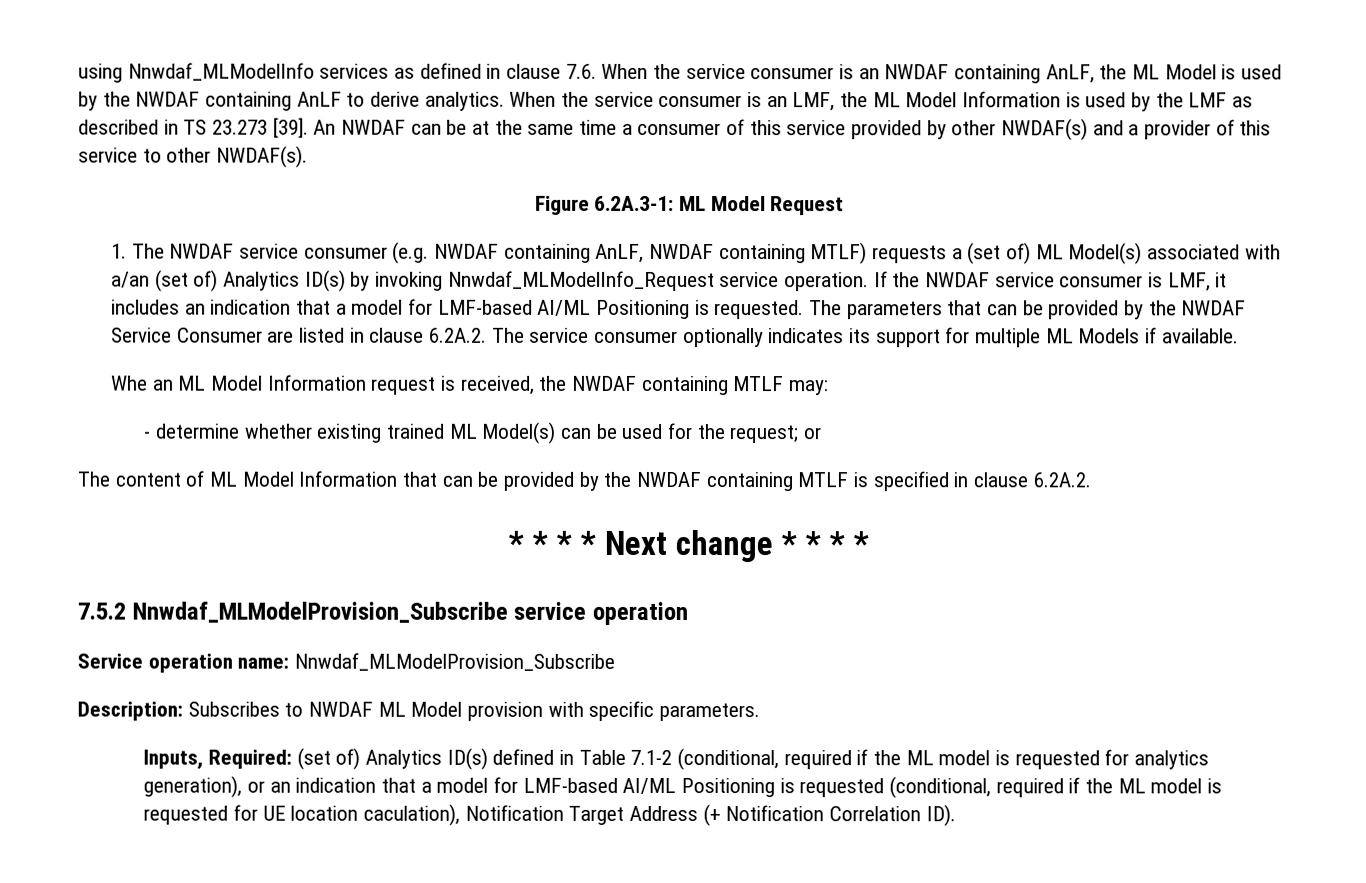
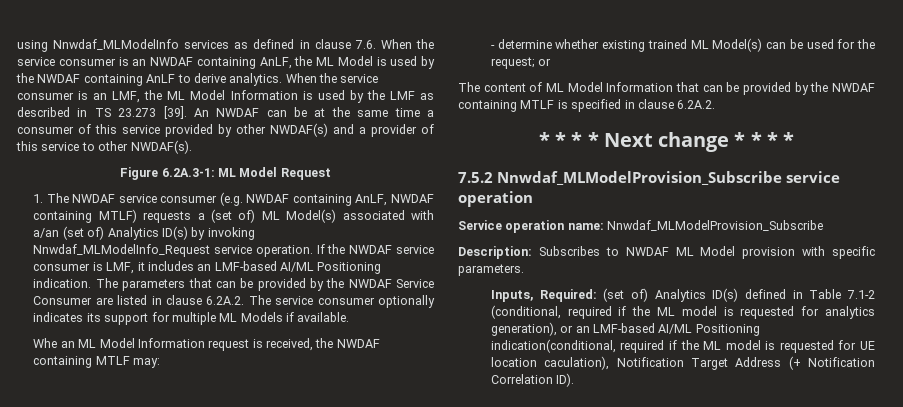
- If the NWDAF service consumer is LMF, it includes an indication that a model for LMF-based AI/ML Positioning is requested.
+ If the NWDAF service consumer is LMF, it includes an LMF-based AI/ML Positioning indication.
- Inputs, Required: (set of) Analytics ID(s) defined in Table 7.1-2 (conditional, required if the ML model is requested for analytics generation), or an indication that a model for LMF-based AI/ML Positioning is requested (conditional, required if the ML model is requested for UE location caculation), Notification Target Address (+ Notification Correlation ID).
+ Inputs, Required: (set of) Analytics ID(s) defined in Table 7.1-2 (conditional, required if the ML model is requested for analytics generation), or an LMF-based AI/ML Positioning indication(conditional, required if the ML model is requested for UE location caculation), Notification Target Address (+ Notification Correlation ID).

